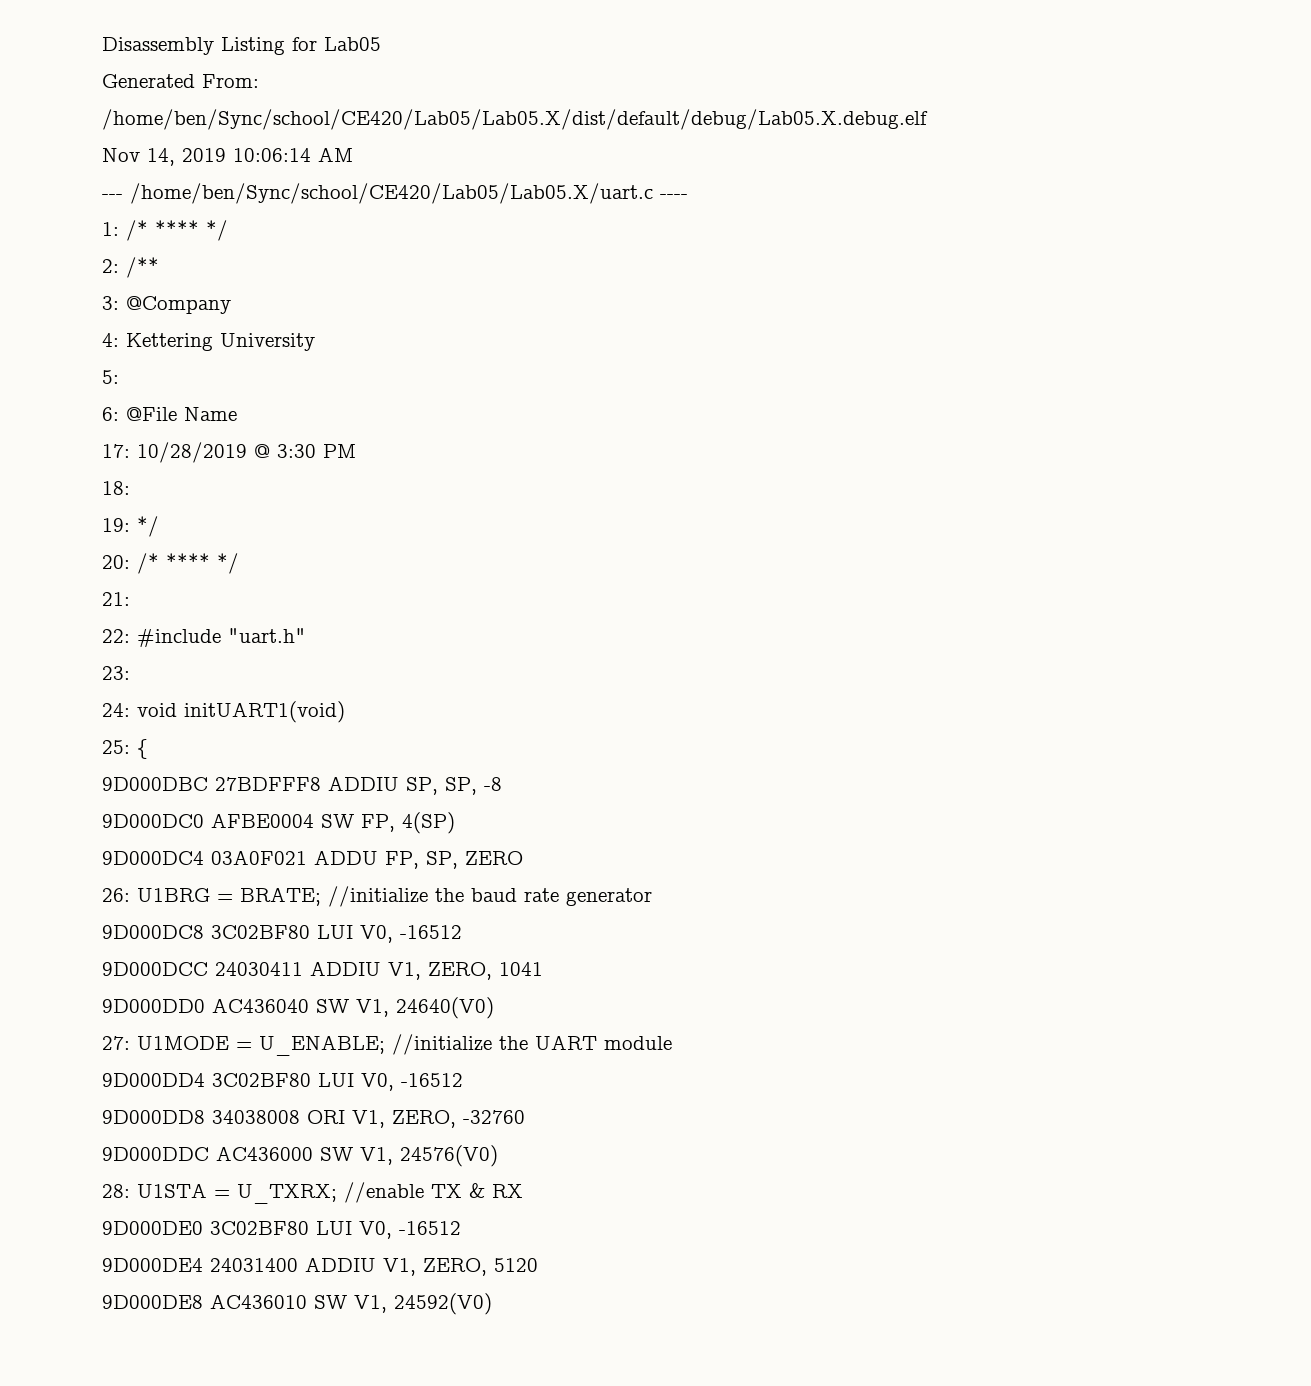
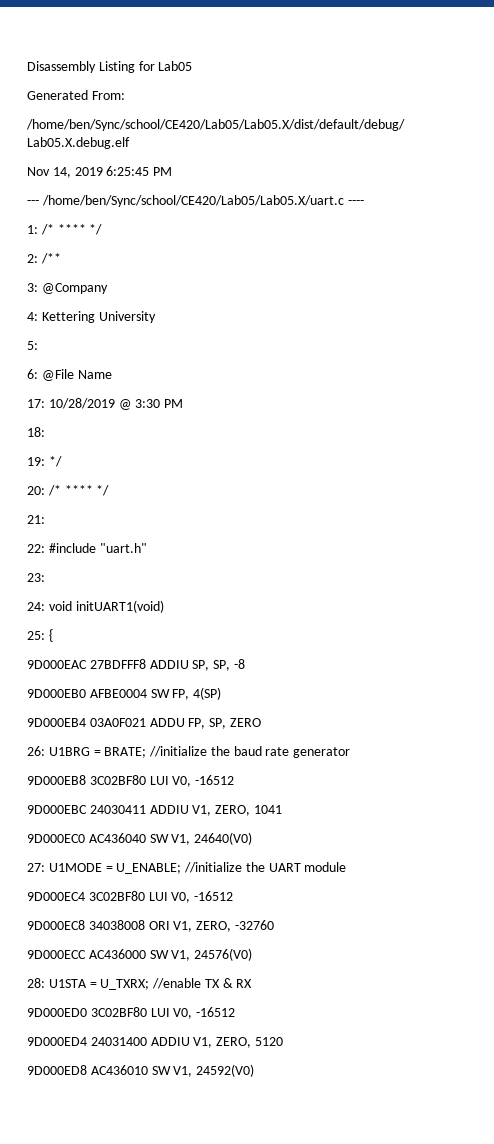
- Nov 14, 2019 10:06:14 AM
+ Nov 14, 2019 6:25:45 PM
- 9D000DBC 27BDFFF8 ADDIU SP, SP, -8
+ 9D000EAC 27BDFFF8 ADDIU SP, SP, -8
- 9D000DC0 AFBE0004 SW FP, 4(SP)
+ 9D000EB0 AFBE0004 SW FP, 4(SP)
- 9D000DC4 03A0F021 ADDU FP, SP, ZERO
+ 9D000EB4 03A0F021 ADDU FP, SP, ZERO
- 9D000DC8 3C02BF80 LUI V0, -16512
- 9D000DCC 24030411 ADDIU V1, ZERO, 1041
+ 9D000EB8 3C02BF80 LUI V0, -16512
+ 9D000EBC 24030411 ADDIU V1, ZERO, 1041
- 9D000DD0 AC436040 SW V1, 24640(V0)
+ 9D000EC0 AC436040 SW V1, 24640(V0)
- 9D000DD4 3C02BF80 LUI V0, -16512
- 9D000DD8 34038008 ORI V1, ZERO, -32760
+ 9D000EC4 3C02BF80 LUI V0, -16512
+ 9D000EC8 34038008 ORI V1, ZERO, -32760
- 9D000DDC AC436000 SW V1, 24576(V0)
+ 9D000ECC AC436000 SW V1, 24576(V0)
- 9D000DE0 3C02BF80 LUI V0, -16512
- 9D000DE4 24031400 ADDIU V1, ZERO, 5120
+ 9D000ED0 3C02BF80 LUI V0, -16512
+ 9D000ED4 24031400 ADDIU V1, ZERO, 5120
- 9D000DE8 AC436010 SW V1, 24592(V0)
+ 9D000ED8 AC436010 SW V1, 24592(V0)

